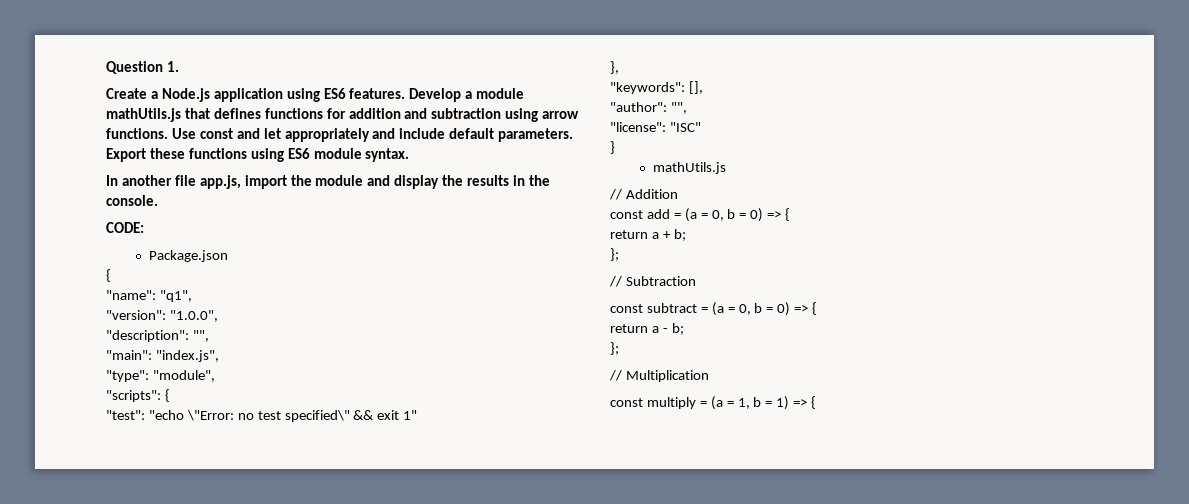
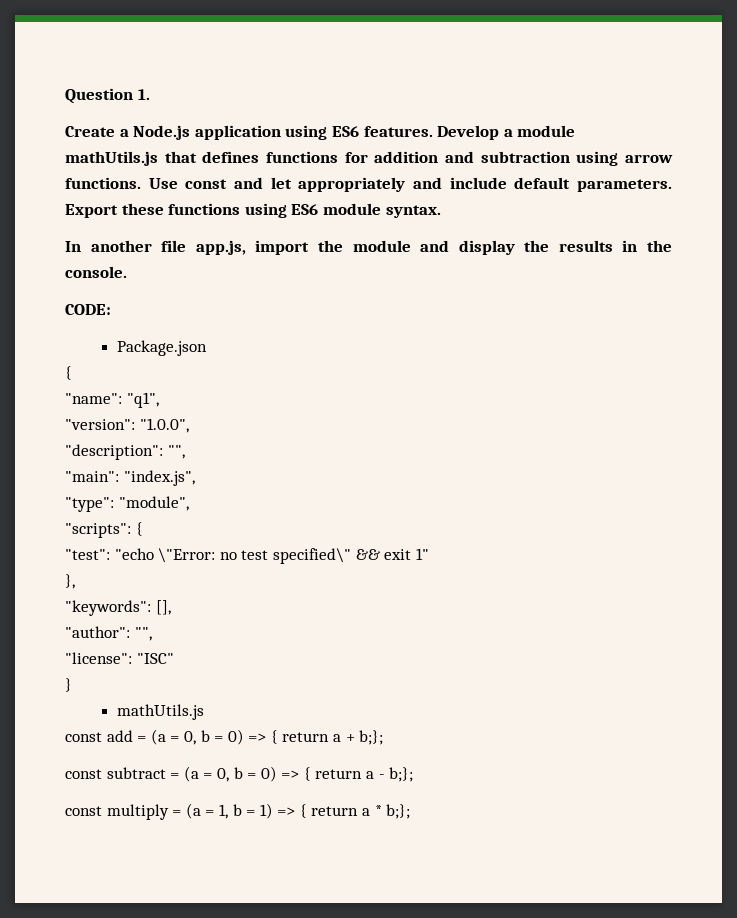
- // Addition
- const add = (a = 0, b = 0) => {
- return a + b;
- };
- // Subtraction
+ const add = (a = 0, b = 0) => { return a + b;};
- const subtract = (a = 0, b = 0) => {
- return a - b;
- };
- // Multiplication
+ const subtract = (a = 0, b = 0) => { return a - b;};
- const multiply = (a = 1, b = 1) => {
+ const multiply = (a = 1, b = 1) => { return a * b;};

